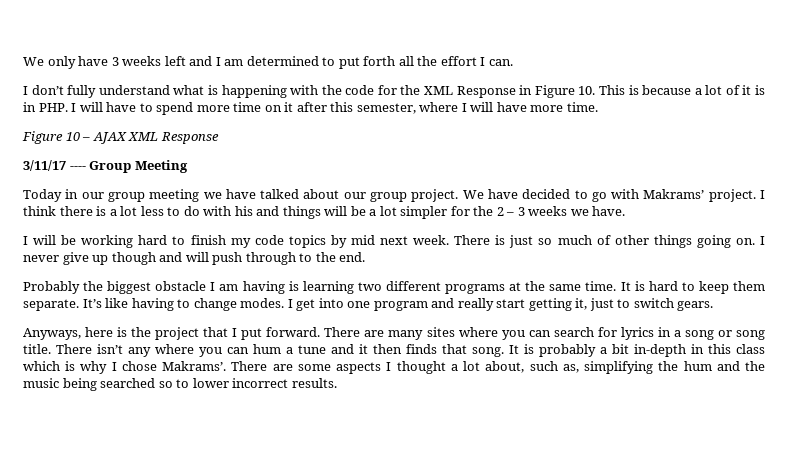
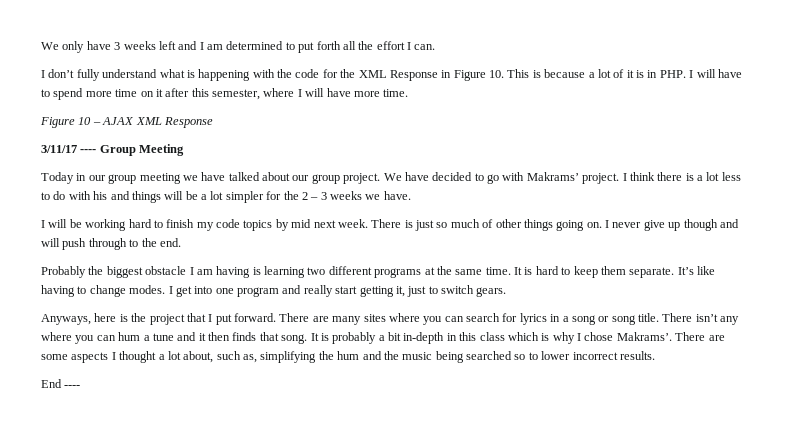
+ End ----

